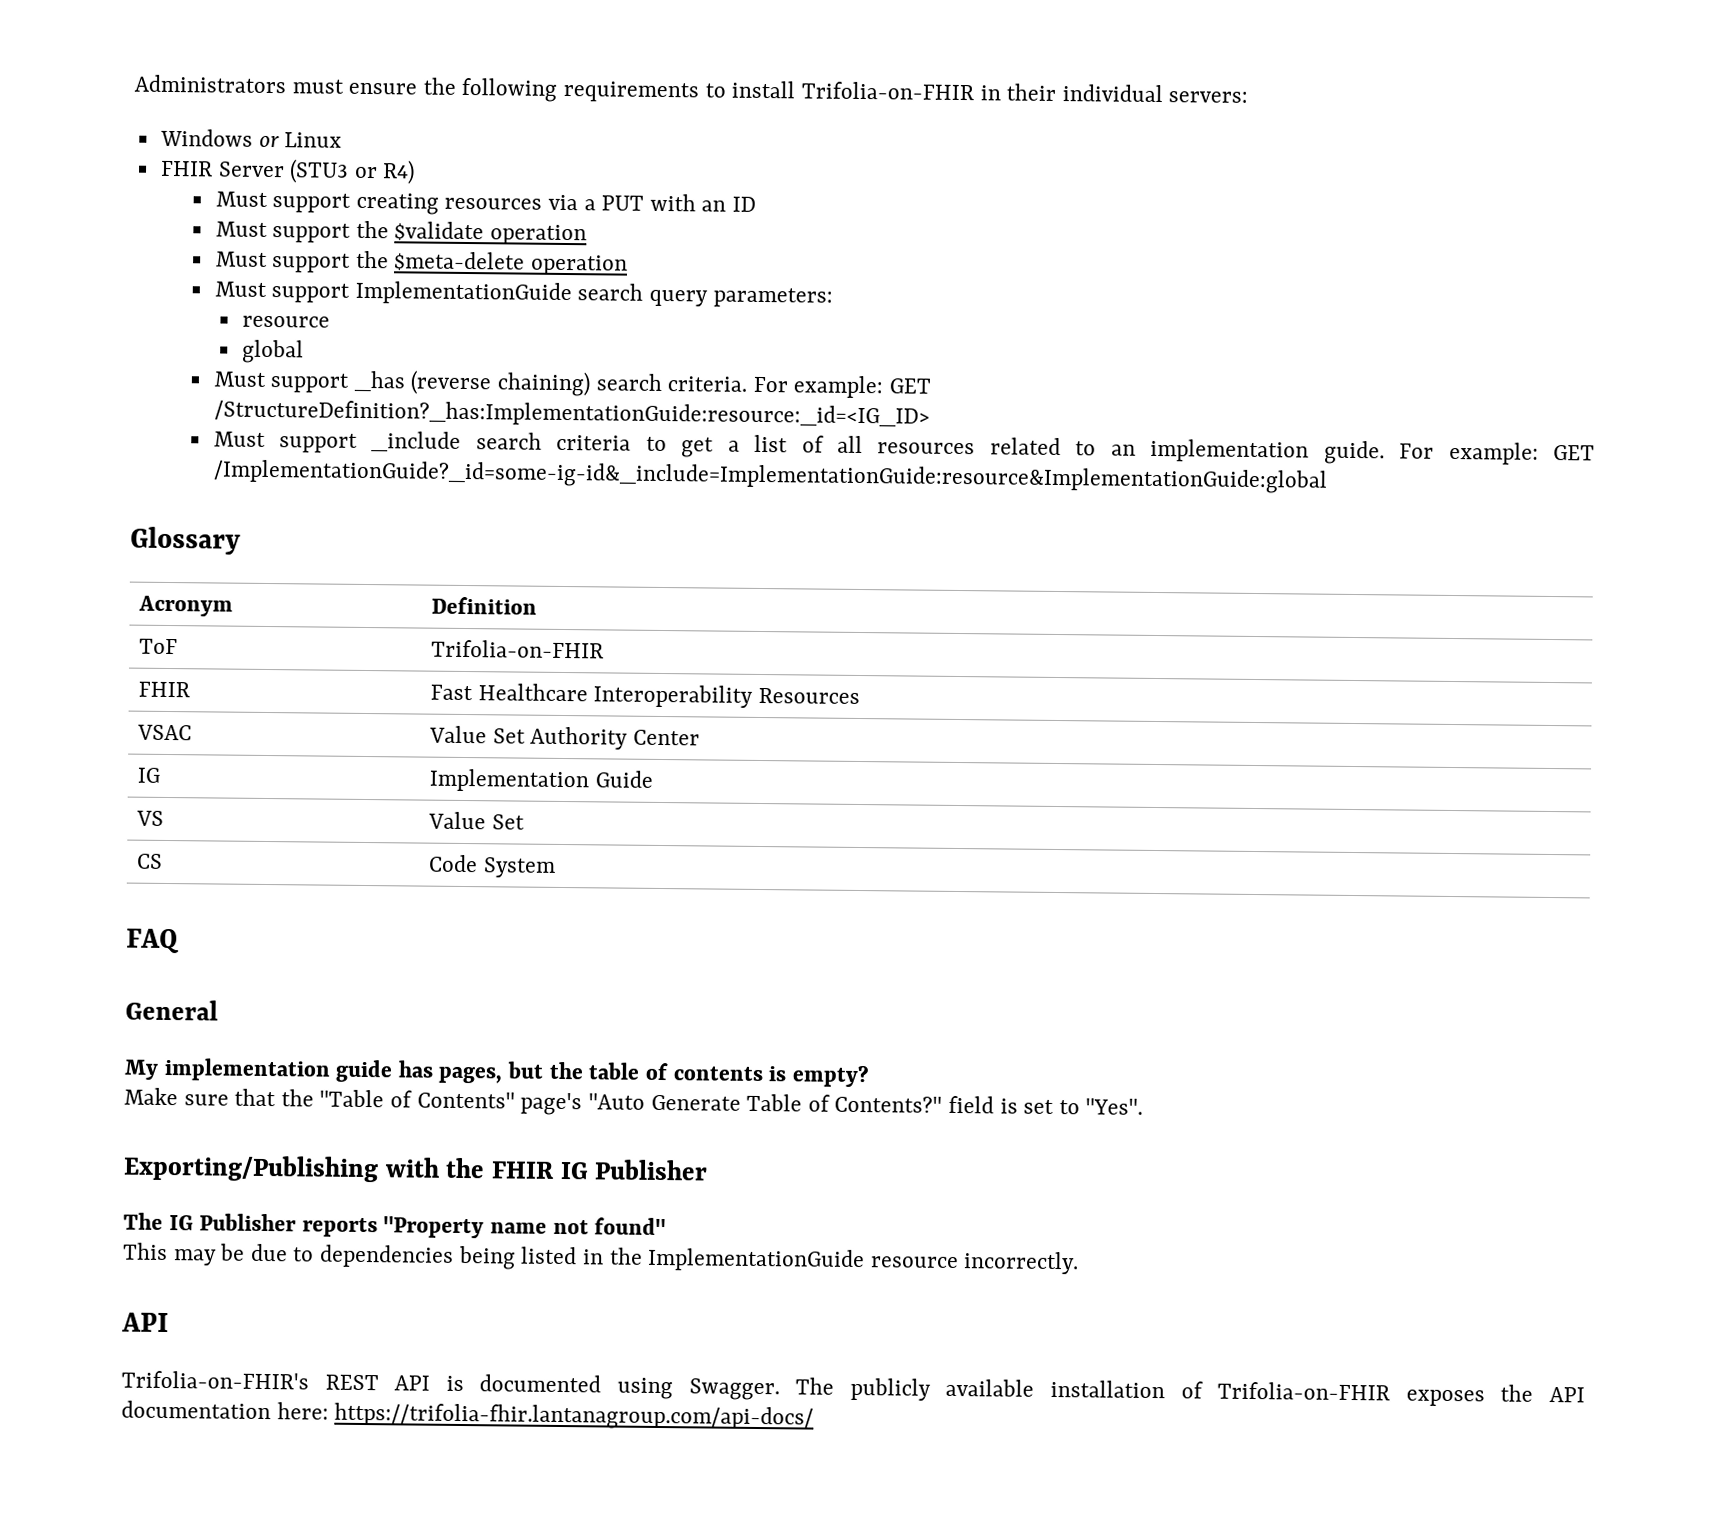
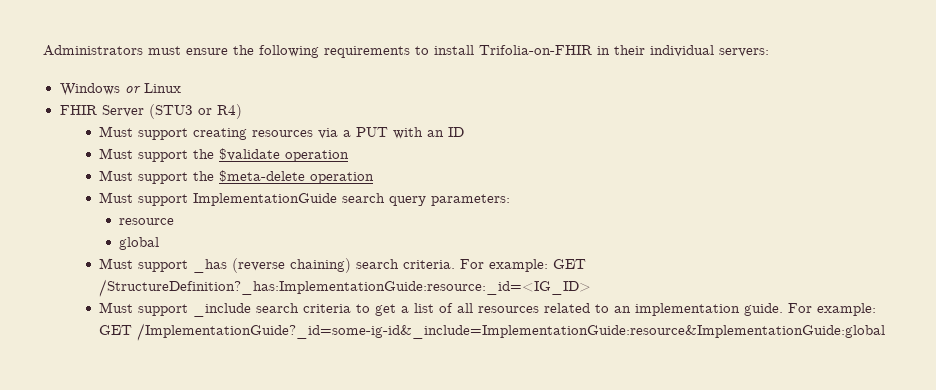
- Glossary
- Acronym | Definition
- ToF | Trifolia-on-FHIR
- FHIR | Fast Healthcare Interoperability Resources
- VSAC | Value Set Authority Center
- IG | Implementation Guide
- VS | Value Set
- CS | Code System
- FAQ
- General
- My implementation guide has pages, but the table of contents is empty?
- Make sure that the "Table of Contents" page's "Auto Generate Table of Contents?" field is set to "Yes".
- Exporting/Publishing with the FHIR IG Publisher
- The IG Publisher reports "Property name not found"
- This may be due to dependencies being listed in the ImplementationGuide resource incorrectly.
- API
- Trifolia-on-FHIR's REST API is documented using Swagger. The publicly available installation of Trifolia-on-FHIR exposes the API documentation here: https://trifolia-fhir.lantanagroup.com/api-docs/

